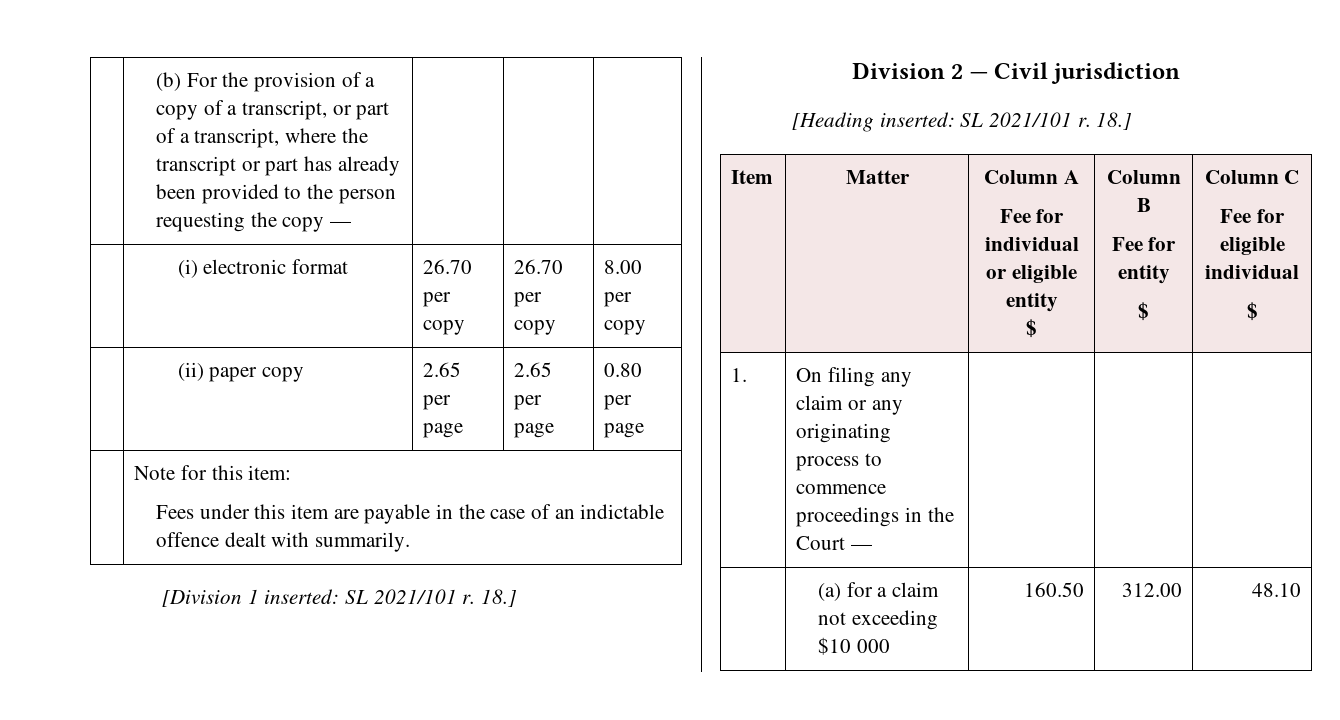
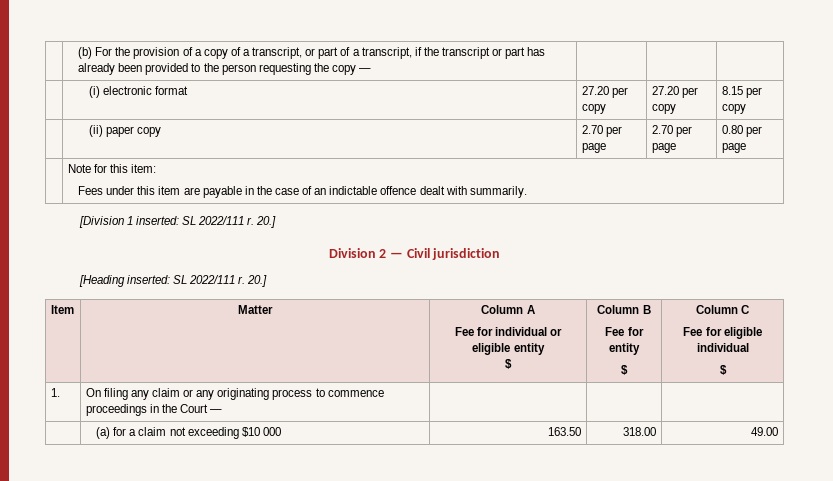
- | (b) For the provision of a copy of a transcript, or part of a transcript, where the transcript or part has already been provided to the person requesting the copy — | | |
+ | (b) For the provision of a copy of a transcript, or part of a transcript, if the transcript or part has already been provided to the person requesting the copy — | | |
- | (i) electronic format | 26.70 per copy | 26.70 per copy | 8.00 per copy
+ | (i) electronic format | 27.20 per copy | 27.20 per copy | 8.15 per copy
- | (ii) paper copy | 2.65 per page | 2.65 per page | 0.80 per page
+ | (ii) paper copy | 2.70 per page | 2.70 per page | 0.80 per page
- [Division 1 inserted: SL 2021/101 r. 18.]
+ [Division 1 inserted: SL 2022/111 r. 20.]
- [Heading inserted: SL 2021/101 r. 18.]
+ [Heading inserted: SL 2022/111 r. 20.]
- | (a) for a claim not exceeding $10 000 | 160.50 | 312.00 | 48.10
+ | (a) for a claim not exceeding $10 000 | 163.50 | 318.00 | 49.00

